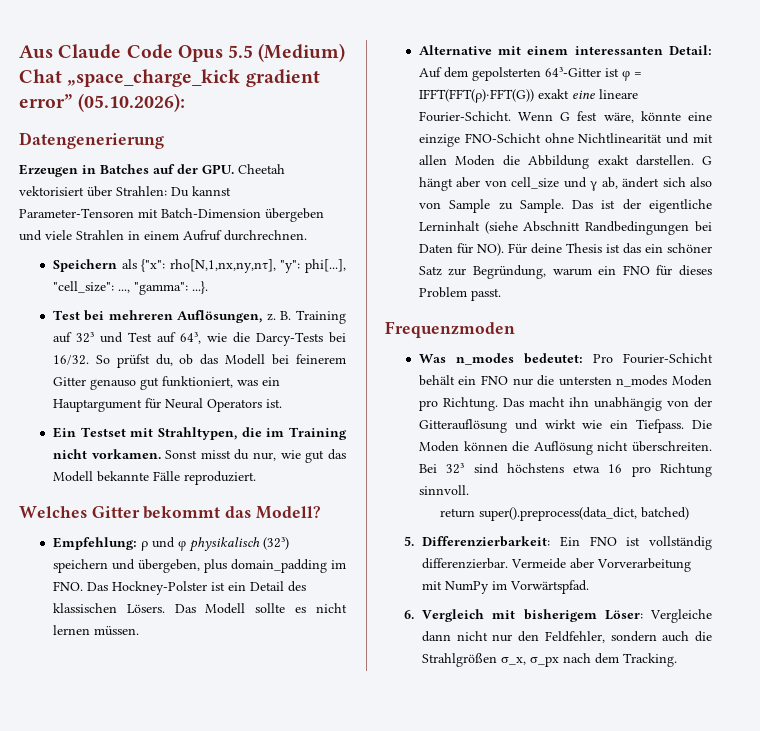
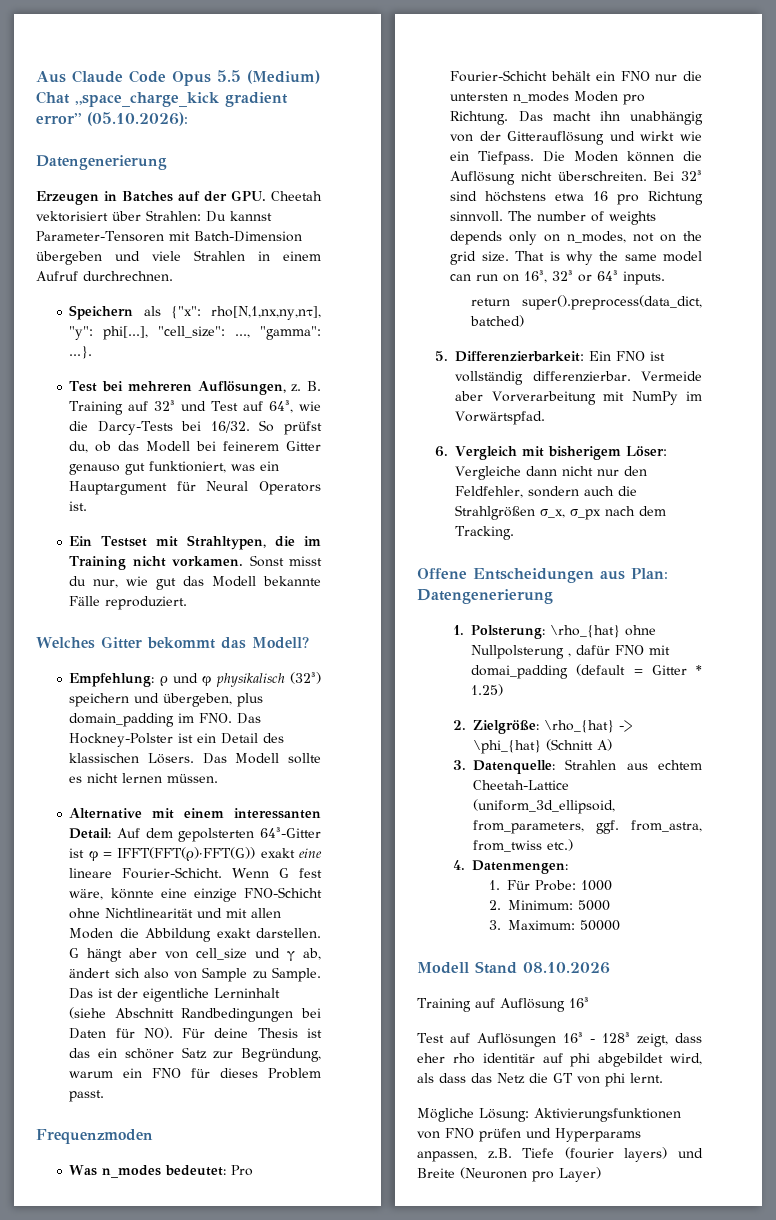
+ The number of weights depends only on n_modes, not on the grid size. That is why the same model can run on 16³, 32³ or 64³ inputs.
+ Offene Entscheidungen aus Plan: Datengenerierung
+ 1. Polsterung: \rho_{hat} ohne Nullpolsterung , dafür FNO mit domai_padding (default = Gitter * 1.25)
+ 2. Zielgröße: \rho_{hat} -> \phi_{hat} (Schnitt A)
+ 3. Datenquelle: Strahlen aus echtem Cheetah-Lattice (uniform_3d_ellipsoid, from_parameters, ggf. from_astra, from_twiss etc.)
+ 4. Datenmengen:
+ 1. Für Probe: 1000
+ 2. Minimum: 5000
+ 3. Maximum: 50000
+ Modell Stand 08.10.2026
+ Training auf Auflösung 16³
+ Test auf Auflösungen 16³ - 128³ zeigt, dass eher rho identitär auf phi abgebildet wird, als dass das Netz die GT von phi lernt.
+ Mögliche Lösung: Aktivierungsfunktionen von FNO prüfen und Hyperparams anpassen, z.B. Tiefe (fourier layers) und Breite (Neuronen pro Layer)

